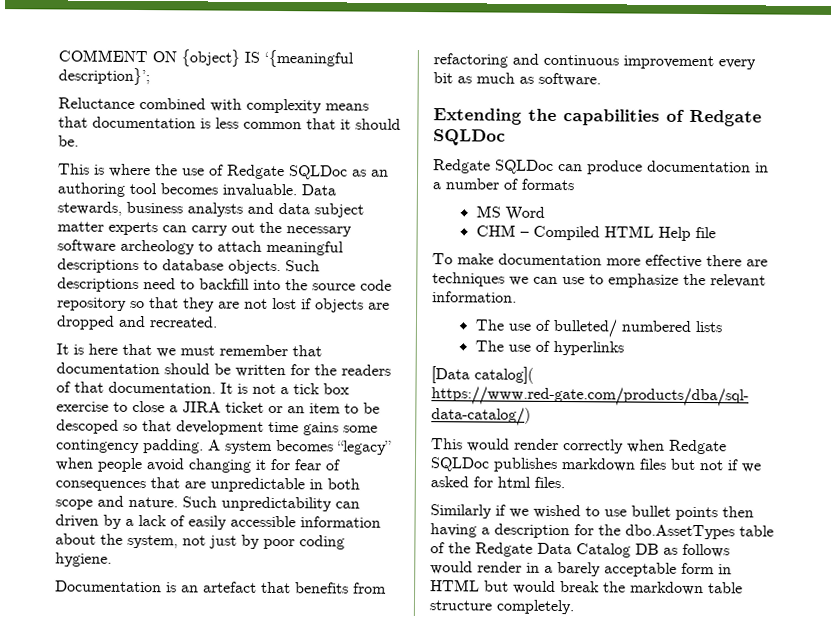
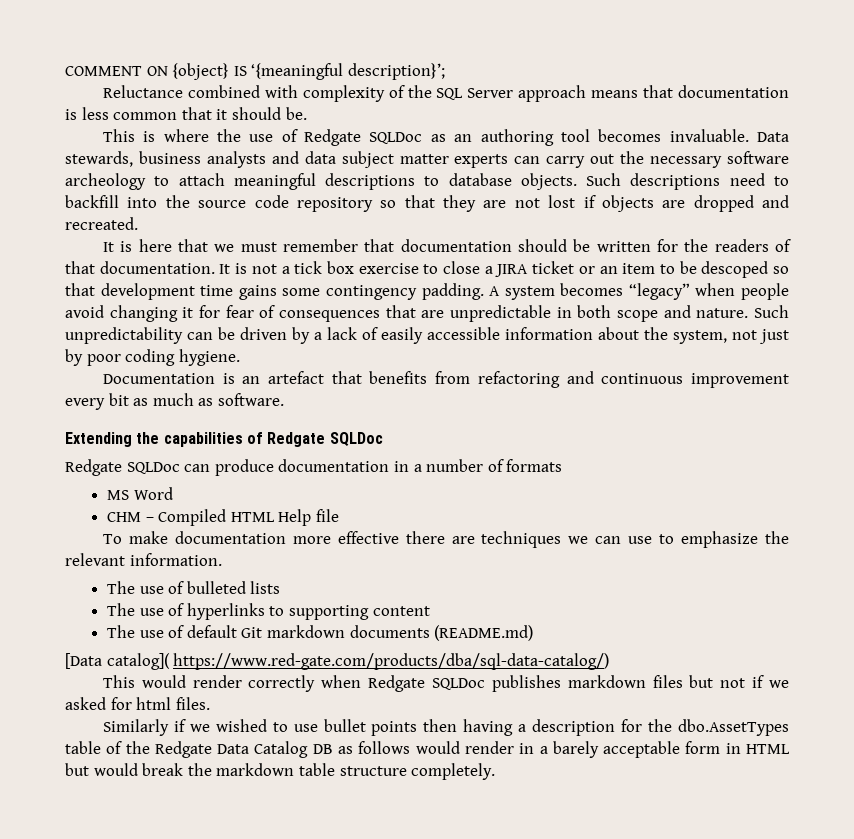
- Reluctance combined with complexity means that documentation is less common that it should be.
+ Reluctance combined with complexity of the SQL Server approach means that documentation is less common that it should be.
- Such unpredictability can driven by a lack of easily accessible information about the system, not just by poor coding hygiene.
+ Such unpredictability can be driven by a lack of easily accessible information about the system, not just by poor coding hygiene.
- The use of bulleted/ numbered lists
+ The use of bulleted lists
- The use of hyperlinks
+ The use of hyperlinks to supporting content
+ The use of default Git markdown documents (README.md)

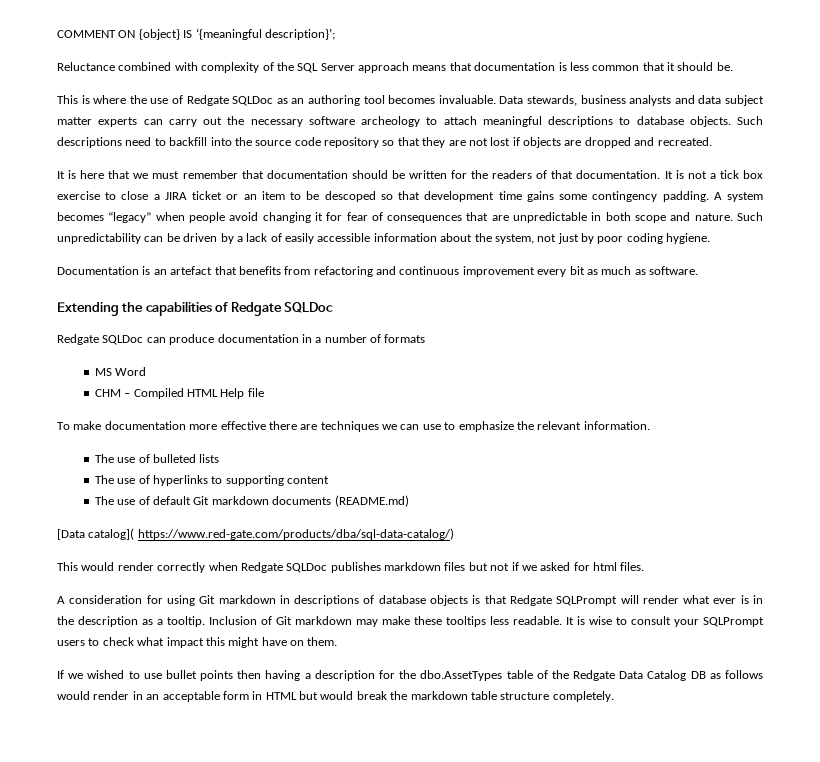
- Similarly if we wished to use bullet points then having a description for the dbo.AssetTypes table of the Redgate Data Catalog DB as follows would render in a barely acceptable form in HTML but would break the markdown table structure completely.
+ A consideration for using Git markdown in descriptions of database objects is that Redgate SQLPrompt will render what ever is in the description as a tooltip. Inclusion of Git markdown may make these tooltips less readable. It is wise to consult your SQLPrompt users to check what impact this might have on them.
+ If we wished to use bullet points then having a description for the dbo.AssetTypes table of the Redgate Data Catalog DB as follows would render in an acceptable form in HTML but would break the markdown table structure completely.

